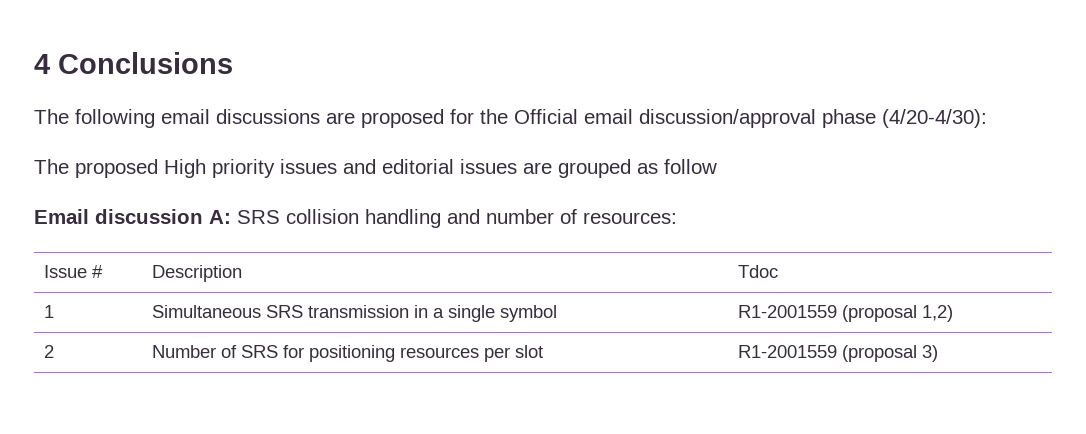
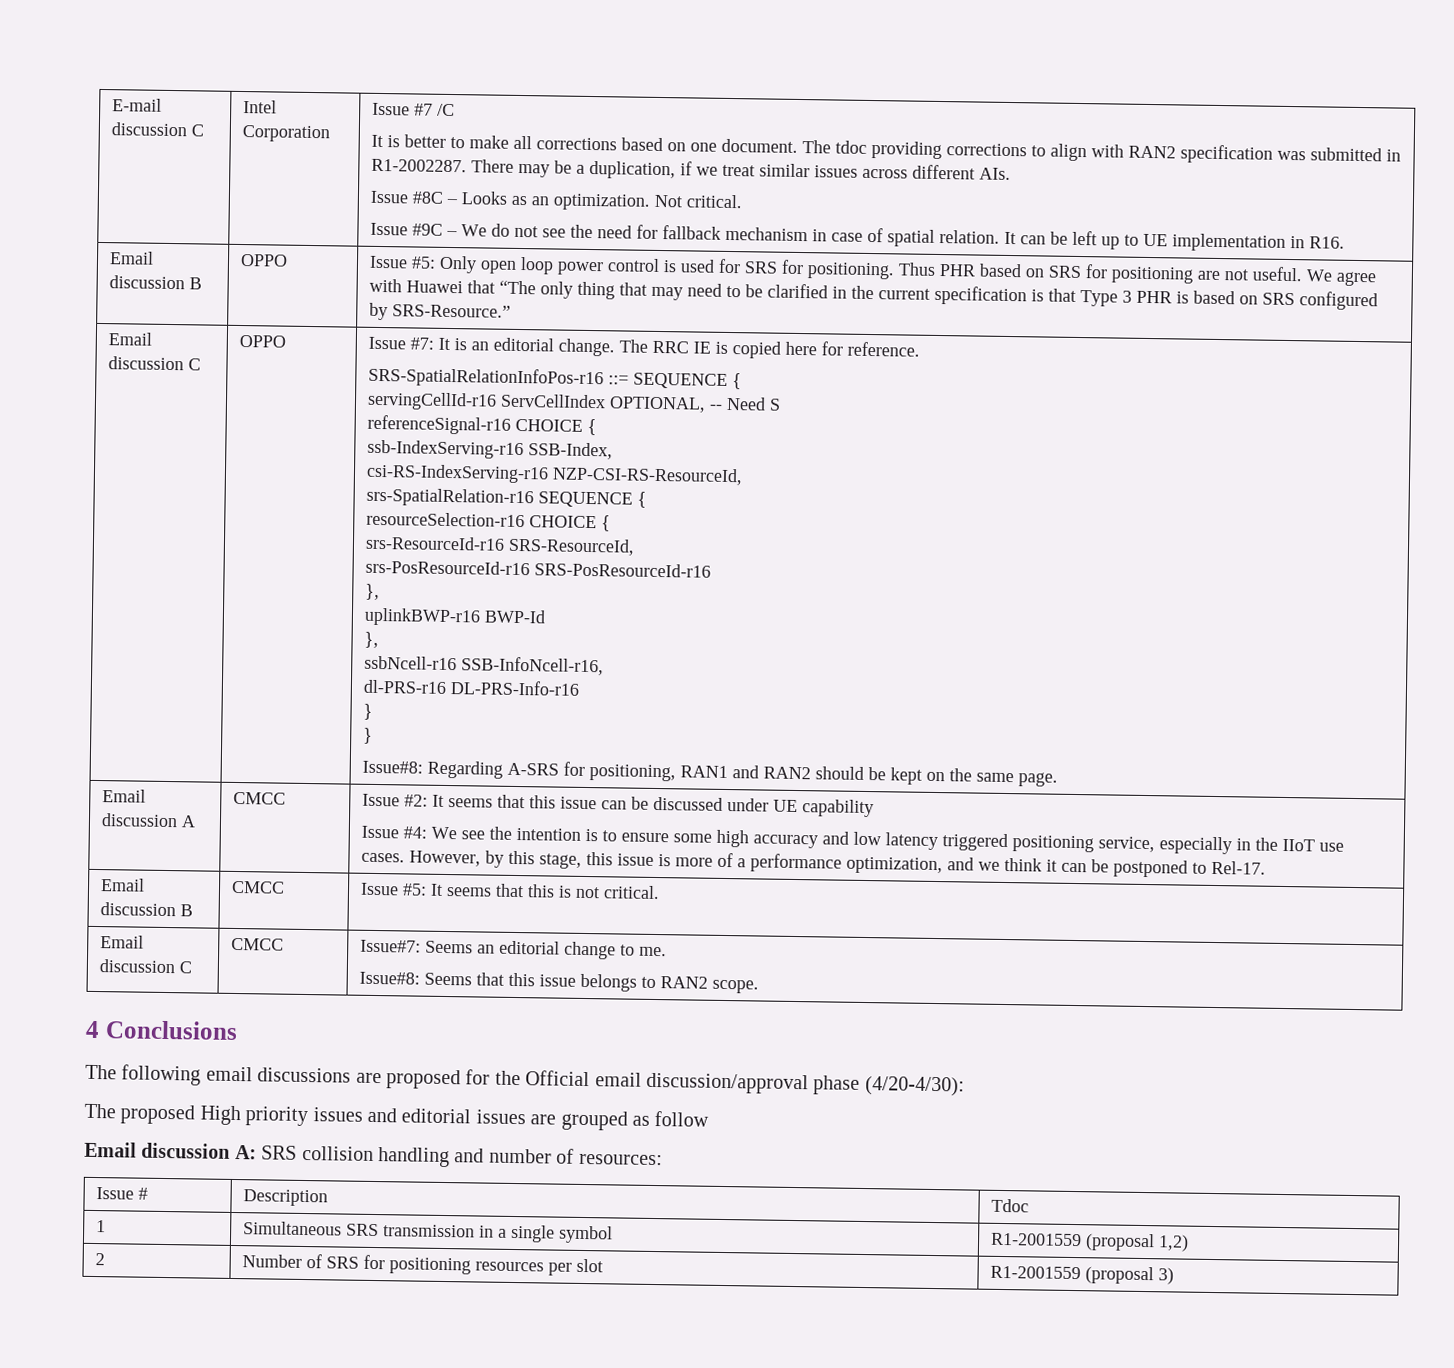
+ E-mail discussion C | Intel Corporation | Issue #7 /C
+ It is better to make all corrections based on one document. The tdoc providing corrections to align with RAN2 specification was submitted in R1-2002287. There may be a duplication, if we treat similar issues across different AIs.
+ Issue #8C – Looks as an optimization. Not critical.
+ Issue #9C – We do not see the need for fallback mechanism in case of spatial relation. It can be left up to UE implementation in R16.
+ Email discussion B | OPPO | Issue #5: Only open loop power control is used for SRS for positioning. Thus PHR based on SRS for positioning are not useful. We agree with Huawei that “The only thing that may need to be clarified in the current specification is that Type 3 PHR is based on SRS configured by SRS-Resource.”
+ Email discussion C | OPPO | Issue #7: It is an editorial change. The RRC IE is copied here for reference.
+ SRS-SpatialRelationInfoPos-r16 ::= SEQUENCE {
+ servingCellId-r16 ServCellIndex OPTIONAL, -- Need S
+ referenceSignal-r16 CHOICE {
+ ssb-IndexServing-r16 SSB-Index,
+ csi-RS-IndexServing-r16 NZP-CSI-RS-ResourceId,
+ srs-SpatialRelation-r16 SEQUENCE {
+ resourceSelection-r16 CHOICE {
+ srs-ResourceId-r16 SRS-ResourceId,
+ srs-PosResourceId-r16 SRS-PosResourceId-r16
+ },
+ uplinkBWP-r16 BWP-Id
+ },
+ ssbNcell-r16 SSB-InfoNcell-r16,
+ dl-PRS-r16 DL-PRS-Info-r16
+ }
+ }
+ Issue#8: Regarding A-SRS for positioning, RAN1 and RAN2 should be kept on the same page.
+ Email discussion A | CMCC | Issue #2: It seems that this issue can be discussed under UE capability
+ Issue #4: We see the intention is to ensure some high accuracy and low latency triggered positioning service, especially in the IIoT use cases. However, by this stage, this issue is more of a performance optimization, and we think it can be postponed to Rel-17.
+ Email discussion B | CMCC | Issue #5: It seems that this is not critical.
+ Email discussion C | CMCC | Issue#7: Seems an editorial change to me.
+ Issue#8: Seems that this issue belongs to RAN2 scope.

